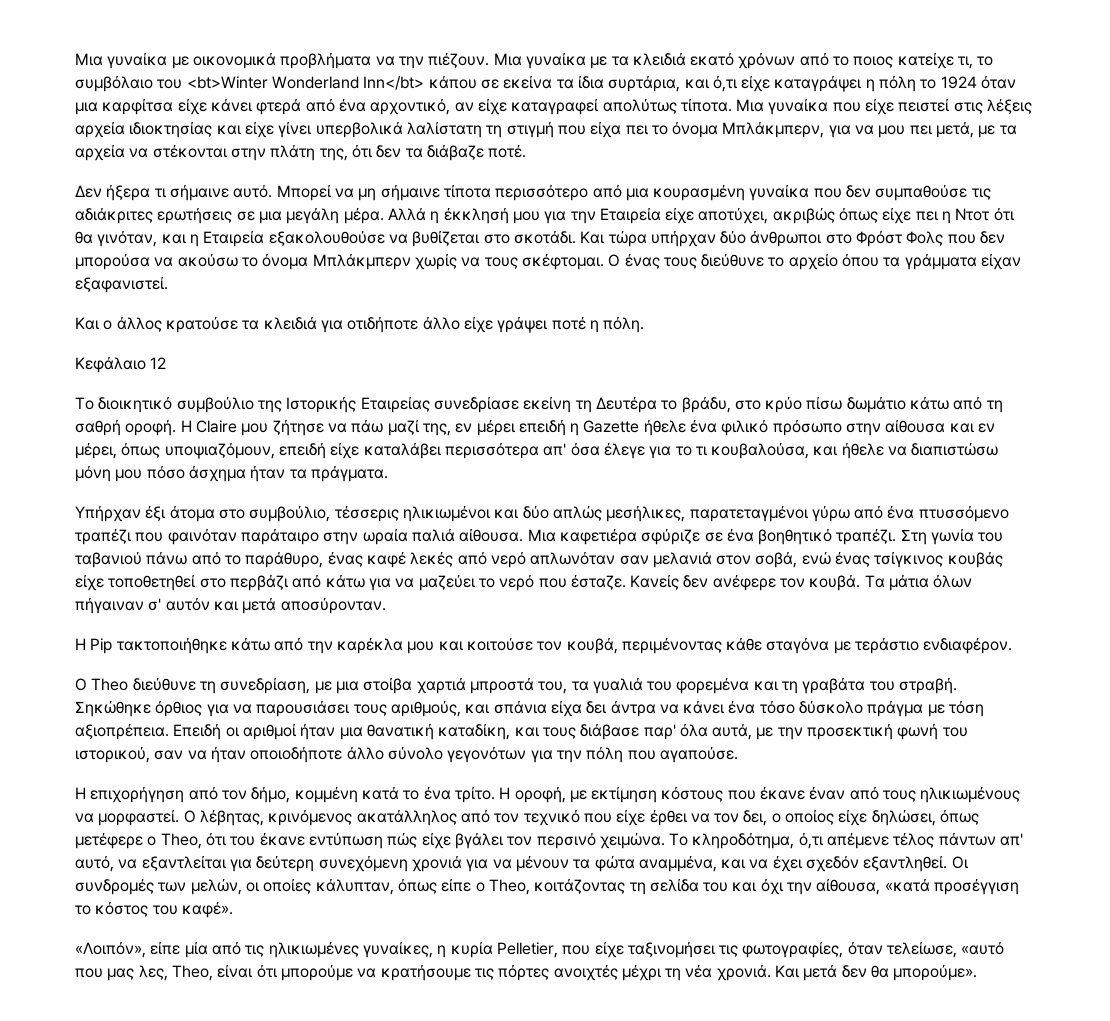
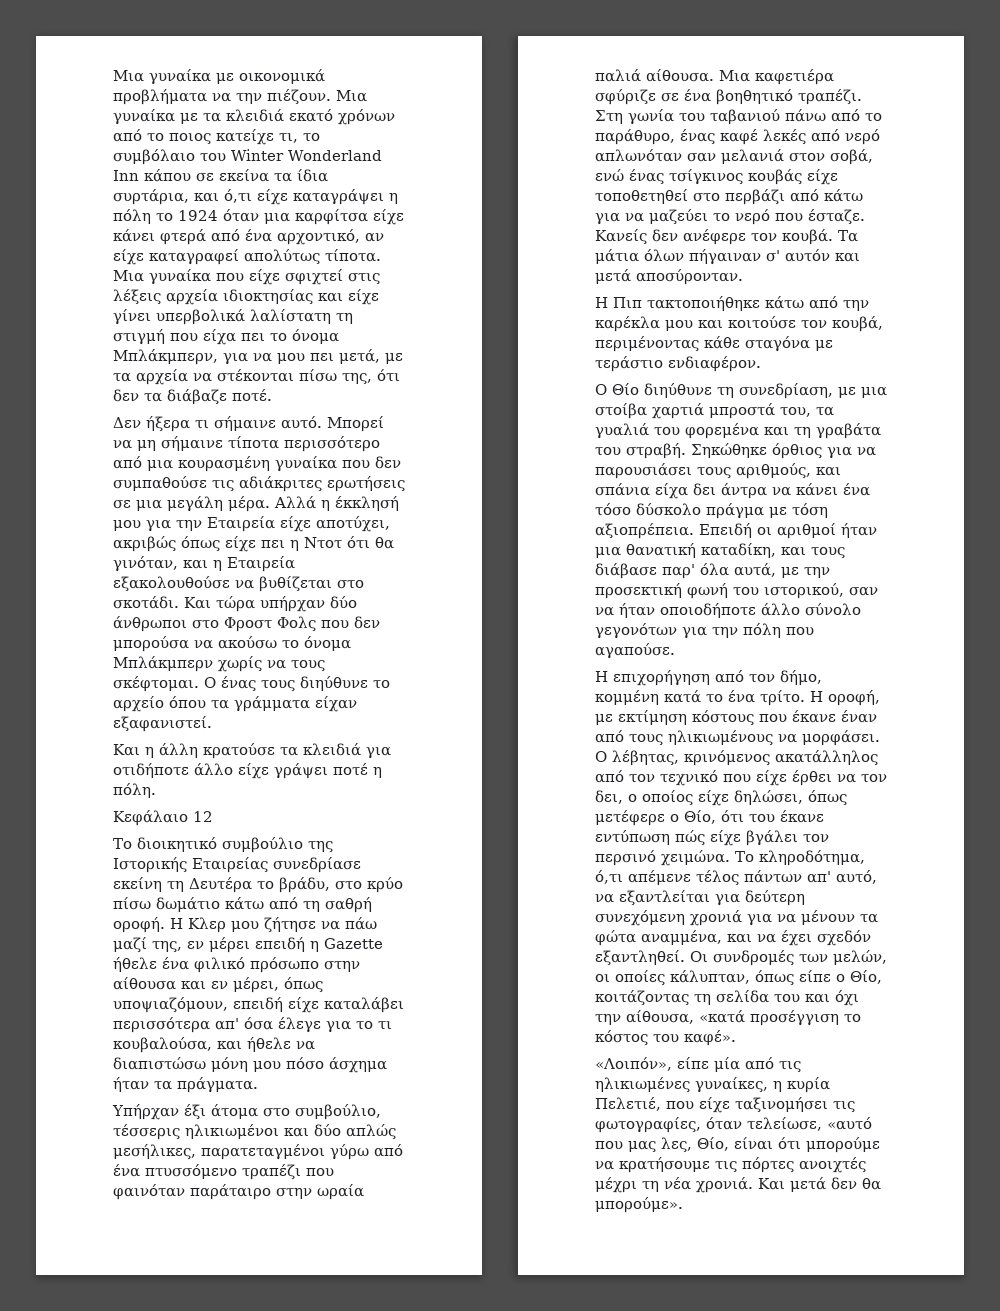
- Μια γυναίκα με τα κλειδιά εκατό χρόνων από το ποιος κατείχε τι, το συμβόλαιο του <bt>Winter Wonderland Inn</bt> κάπου σε εκείνα τα ίδια συρτάρια, και ό,τι είχε καταγράψει η πόλη το 1924 όταν μια καρφίτσα είχε κάνει φτερά από ένα αρχοντικό, αν είχε καταγραφεί απολύτως τίποτα.
+ Μια γυναίκα με τα κλειδιά εκατό χρόνων από το ποιος κατείχε τι, το συμβόλαιο του Winter Wonderland Inn κάπου σε εκείνα τα ίδια συρτάρια, και ό,τι είχε καταγράψει η πόλη το 1924 όταν μια καρφίτσα είχε κάνει φτερά από ένα αρχοντικό, αν είχε καταγραφεί απολύτως τίποτα.
- Μια γυναίκα που είχε πειστεί στις λέξεις αρχεία ιδιοκτησίας και είχε γίνει υπερβολικά λαλίστατη τη στιγμή που είχα πει το όνομα Μπλάκμπερν, για να μου πει μετά, με τα αρχεία να στέκονται στην πλάτη της, ότι δεν τα διάβαζε ποτέ.
+ Μια γυναίκα που είχε σφιχτεί στις λέξεις αρχεία ιδιοκτησίας και είχε γίνει υπερβολικά λαλίστατη τη στιγμή που είχα πει το όνομα Μπλάκμπερν, για να μου πει μετά, με τα αρχεία να στέκονται πίσω της, ότι δεν τα διάβαζε ποτέ.
- Και τώρα υπήρχαν δύο άνθρωποι στο Φρόστ Φολς που δεν μπορούσα να ακούσω το όνομα Μπλάκμπερν χωρίς να τους σκέφτομαι.
+ Και τώρα υπήρχαν δύο άνθρωποι στο Φροστ Φολς που δεν μπορούσα να ακούσω το όνομα Μπλάκμπερν χωρίς να τους σκέφτομαι.
- Ο ένας τους διεύθυνε το αρχείο όπου τα γράμματα είχαν εξαφανιστεί.
+ Ο ένας τους διηύθυνε το αρχείο όπου τα γράμματα είχαν εξαφανιστεί.
- Και ο άλλος κρατούσε τα κλειδιά για οτιδήποτε άλλο είχε γράψει ποτέ η πόλη.
+ Και η άλλη κρατούσε τα κλειδιά για οτιδήποτε άλλο είχε γράψει ποτέ η πόλη.
- Η Claire μου ζήτησε να πάω μαζί της, εν μέρει επειδή η Gazette ήθελε ένα φιλικό πρόσωπο στην αίθουσα και εν μέρει, όπως υποψιαζόμουν, επειδή είχε καταλάβει περισσότερα απ' όσα έλεγε για το τι κουβαλούσα, και ήθελε να διαπιστώσω μόνη μου πόσο άσχημα ήταν τα πράγματα.
+ Η Κλερ μου ζήτησε να πάω μαζί της, εν μέρει επειδή η Gazette ήθελε ένα φιλικό πρόσωπο στην αίθουσα και εν μέρει, όπως υποψιαζόμουν, επειδή είχε καταλάβει περισσότερα απ' όσα έλεγε για το τι κουβαλούσα, και ήθελε να διαπιστώσω μόνη μου πόσο άσχημα ήταν τα πράγματα.
- Η Pip τακτοποιήθηκε κάτω από την καρέκλα μου και κοιτούσε τον κουβά, περιμένοντας κάθε σταγόνα με τεράστιο ενδιαφέρον.
+ Η Πιπ τακτοποιήθηκε κάτω από την καρέκλα μου και κοιτούσε τον κουβά, περιμένοντας κάθε σταγόνα με τεράστιο ενδιαφέρον.
- Ο Theo διεύθυνε τη συνεδρίαση, με μια στοίβα χαρτιά μπροστά του, τα γυαλιά του φορεμένα και τη γραβάτα του στραβή.
+ Ο Θίο διηύθυνε τη συνεδρίαση, με μια στοίβα χαρτιά μπροστά του, τα γυαλιά του φορεμένα και τη γραβάτα του στραβή.
- Η οροφή, με εκτίμηση κόστους που έκανε έναν από τους ηλικιωμένους να μορφαστεί.
+ Η οροφή, με εκτίμηση κόστους που έκανε έναν από τους ηλικιωμένους να μορφάσει.
- Ο λέβητας, κρινόμενος ακατάλληλος από τον τεχνικό που είχε έρθει να τον δει, ο οποίος είχε δηλώσει, όπως μετέφερε ο Theo, ότι του έκανε εντύπωση πώς είχε βγάλει τον περσινό χειμώνα.
+ Ο λέβητας, κρινόμενος ακατάλληλος από τον τεχνικό που είχε έρθει να τον δει, ο οποίος είχε δηλώσει, όπως μετέφερε ο Θίο, ότι του έκανε εντύπωση πώς είχε βγάλει τον περσινό χειμώνα.
- Οι συνδρομές των μελών, οι οποίες κάλυπταν, όπως είπε ο Theo, κοιτάζοντας τη σελίδα του και όχι την αίθουσα, «κατά προσέγγιση το κόστος του καφέ».
+ Οι συνδρομές των μελών, οι οποίες κάλυπταν, όπως είπε ο Θίο, κοιτάζοντας τη σελίδα του και όχι την αίθουσα, «κατά προσέγγιση το κόστος του καφέ».
- «Λοιπόν», είπε μία από τις ηλικιωμένες γυναίκες, η κυρία Pelletier, που είχε ταξινομήσει τις φωτογραφίες, όταν τελείωσε, «αυτό που μας λες, Theo, είναι ότι μπορούμε να κρατήσουμε τις πόρτες ανοιχτές μέχρι τη νέα χρονιά.
+ «Λοιπόν», είπε μία από τις ηλικιωμένες γυναίκες, η κυρία Πελετιέ, που είχε ταξινομήσει τις φωτογραφίες, όταν τελείωσε, «αυτό που μας λες, Θίο, είναι ότι μπορούμε να κρατήσουμε τις πόρτες ανοιχτές μέχρι τη νέα χρονιά.

